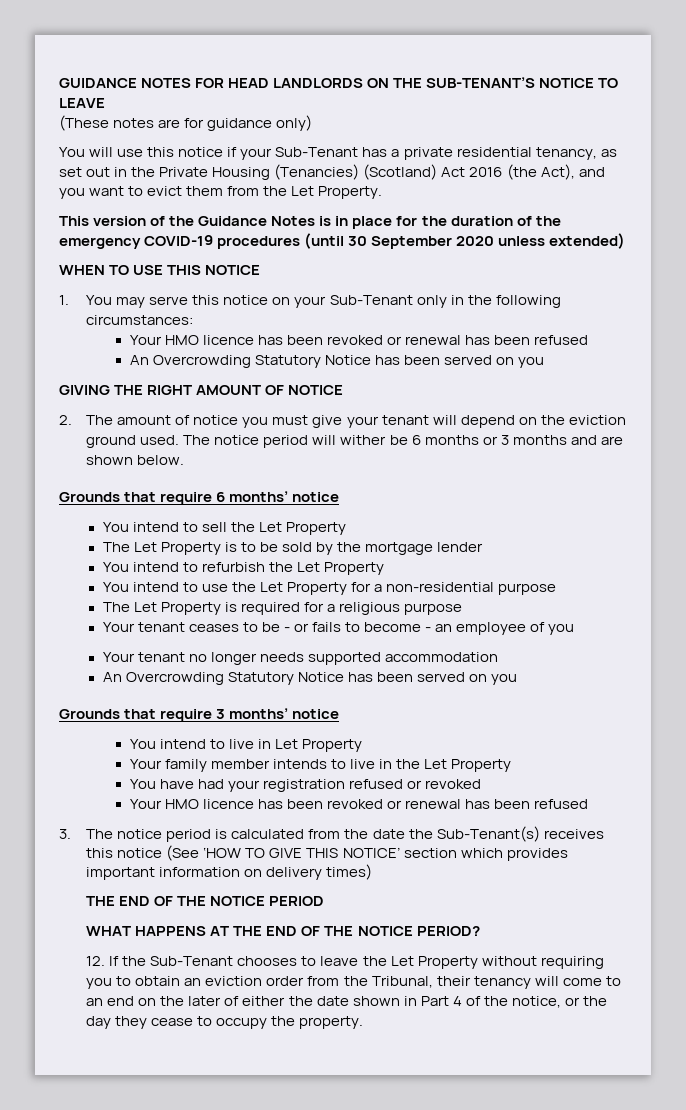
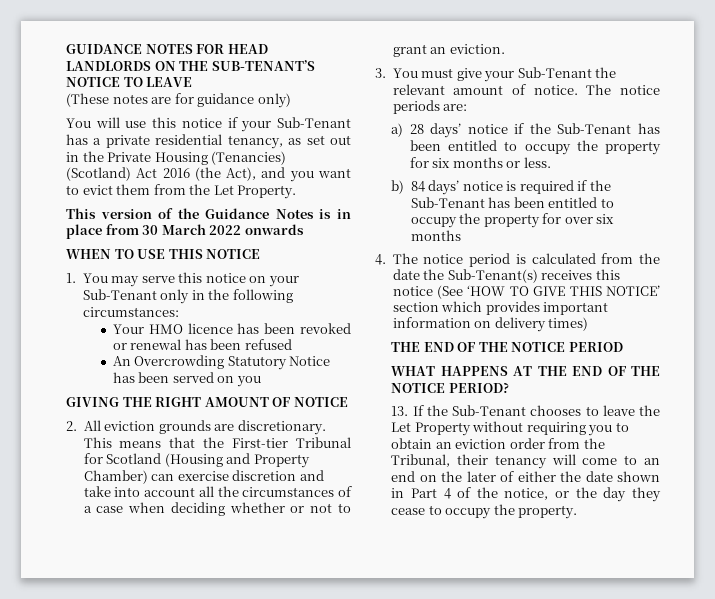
- This version of the Guidance Notes is in place for the duration of the emergency COVID-19 procedures (until 30 September 2020 unless extended)
+ This version of the Guidance Notes is in place from 30 March 2022 onwards
- 2. The amount of notice you must give your tenant will depend on the eviction ground used. The notice period will wither be 6 months or 3 months and are shown below.
- Grounds that require 6 months’ notice
- You intend to sell the Let Property
- The Let Property is to be sold by the mortgage lender
- You intend to refurbish the Let Property
- You intend to use the Let Property for a non-residential purpose
- The Let Property is required for a religious purpose
- Your tenant ceases to be - or fails to become - an employee of you
- Your tenant no longer needs supported accommodation
- An Overcrowding Statutory Notice has been served on you
- Grounds that require 3 months’ notice
- You intend to live in Let Property
- Your family member intends to live in the Let Property
- You have had your registration refused or revoked
- Your HMO licence has been revoked or renewal has been refused
- 3. The notice period is calculated from the date the Sub-Tenant(s) receives this notice (See ‘HOW TO GIVE THIS NOTICE’ section which provides important information on delivery times)
+ 2. All eviction grounds are discretionary. This means that the First-tier Tribunal for Scotland (Housing and Property Chamber) can exercise discretion and take into account all the circumstances of a case when deciding whether or not to grant an eviction.
+ 3. You must give your Sub-Tenant the relevant amount of notice. The notice periods are:
+ a) 28 days’ notice if the Sub-Tenant has been entitled to occupy the property for six months or less.
+ b) 84 days’ notice is required if the Sub-Tenant has been entitled to occupy the property for over six months
+ 4. The notice period is calculated from the date the Sub-Tenant(s) receives this notice (See ‘HOW TO GIVE THIS NOTICE’ section which provides important information on delivery times)
- 12. If the Sub-Tenant chooses to leave the Let Property without requiring you to obtain an eviction order from the Tribunal, their tenancy will come to an end on the later of either the date shown in Part 4 of the notice, or the day they cease to occupy the property.
+ 13. If the Sub-Tenant chooses to leave the Let Property without requiring you to obtain an eviction order from the Tribunal, their tenancy will come to an end on the later of either the date shown in Part 4 of the notice, or the day they cease to occupy the property.

